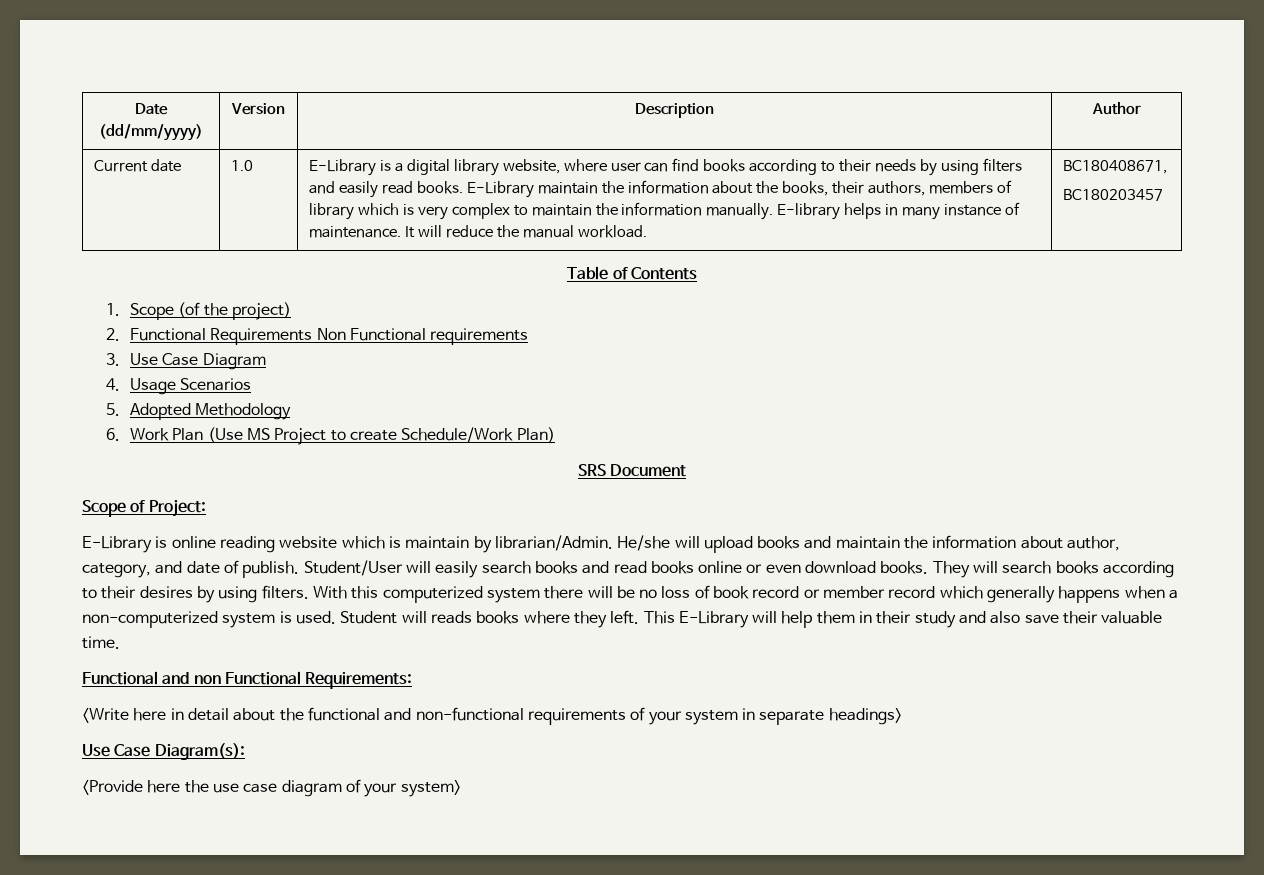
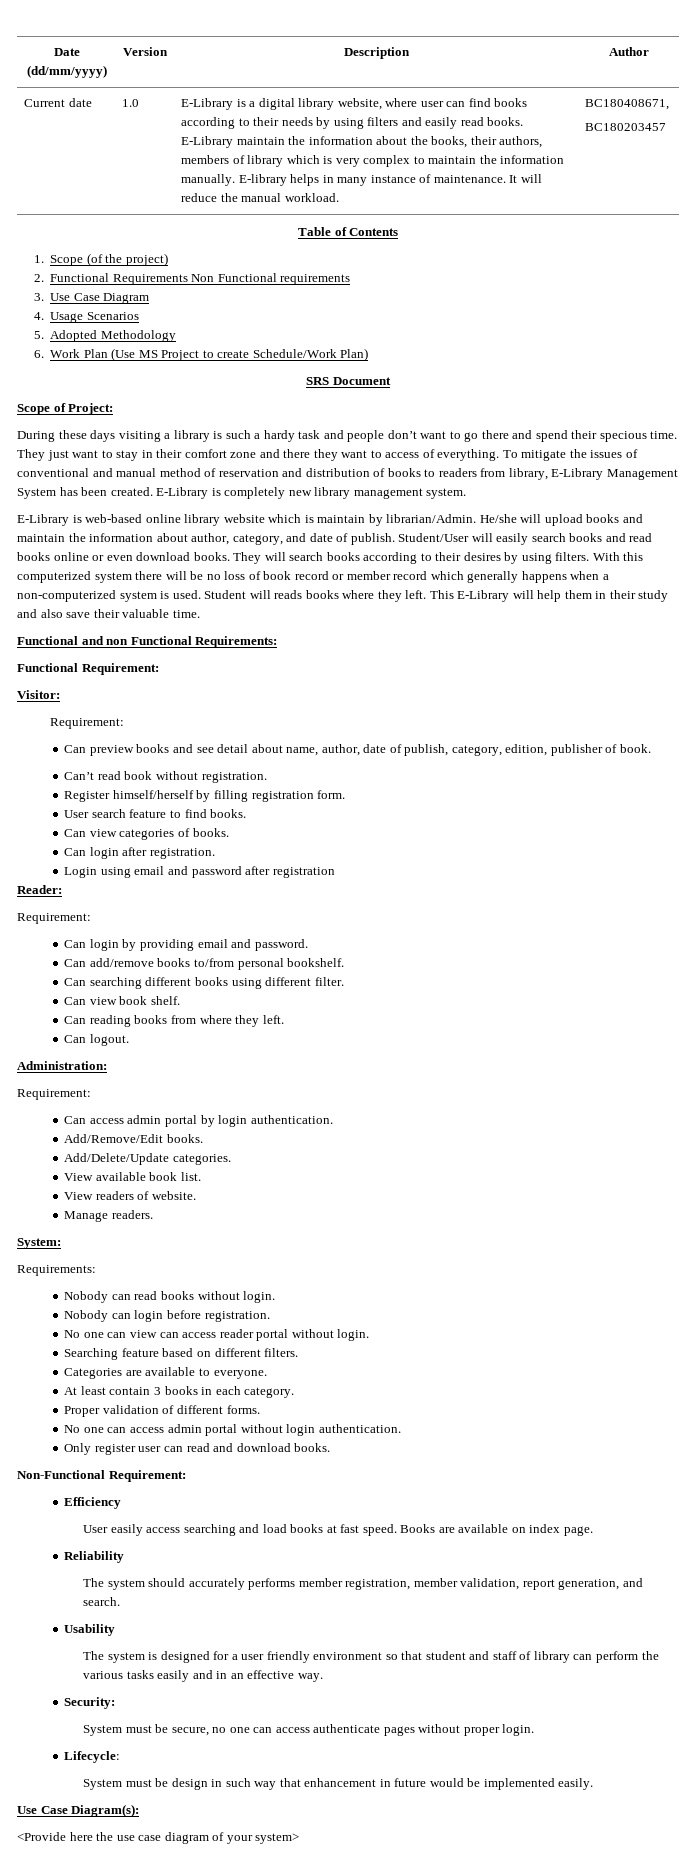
- E-Library is online reading website which is maintain by librarian/Admin.
+ During these days visiting a library is such a hardy task and people don’t want to go there and spend their specious time. They just want to stay in their comfort zone and there they want to access of everything. To mitigate the issues of conventional and manual method of reservation and distribution of books to readers from library, E-Library Management System has been created. E-Library is completely new library management system.
+ E-Library is web-based online library website which is maintain by librarian/Admin.
- <Write here in detail about the functional and non-functional requirements of your system in separate headings>
+ Functional Requirement:
+ Visitor:
+ Requirement:
+ Can preview books and see detail about name, author, date of publish, category, edition, publisher of book.
+ Can’t read book without registration.
+ Register himself/herself by filling registration form.
+ User search feature to find books.
+ Can view categories of books.
+ Can login after registration.
+ Login using email and password after registration
+ Reader:
+ Requirement:
+ Can login by providing email and password.
+ Can add/remove books to/from personal bookshelf.
+ Can searching different books using different filter.
+ Can view book shelf.
+ Can reading books from where they left.
+ Can logout.
+ Administration:
+ Requirement:
+ Can access admin portal by login authentication.
+ Add/Remove/Edit books.
+ Add/Delete/Update categories.
+ View available book list.
+ View readers of website.
+ Manage readers.
+ System:
+ Requirements:
+ Nobody can read books without login.
+ Nobody can login before registration.
+ No one can view can access reader portal without login.
+ Searching feature based on different filters.
+ Categories are available to everyone.
+ At least contain 3 books in each category.
+ Proper validation of different forms.
+ No one can access admin portal without login authentication.
+ Only register user can read and download books.
+ Non-Functional Requirement:
+ Efficiency
+ User easily access searching and load books at fast speed. Books are available on index page.
+ Reliability
+ The system should accurately performs member registration, member validation, report generation, and search.
+ Usability
+ The system is designed for a user friendly environment so that student and staff of library can perform the various tasks easily and in an effective way.
+ Security:
+ System must be secure, no one can access authenticate pages without proper login.
+ Lifecycle:
+ System must be design in such way that enhancement in future would be implemented easily.

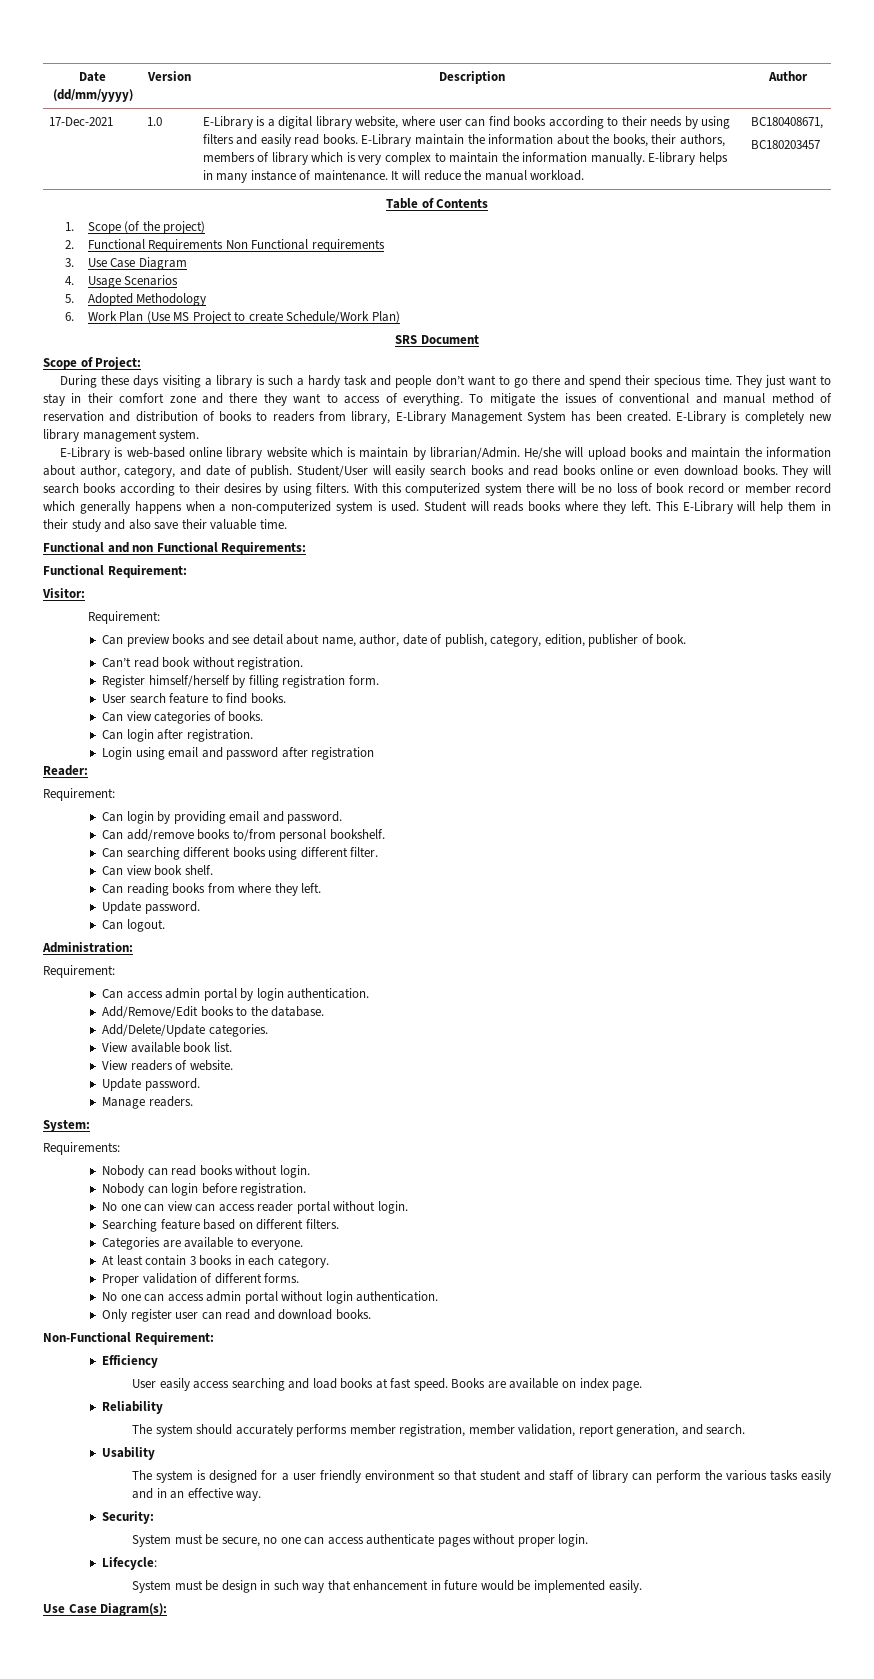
- Current date
+ 17-Dec-2021
  Can reading books from where they left.
+ Update password.
- Add/Remove/Edit books.
+ Add/Remove/Edit books to the database.
  View readers of website.
+ Update password.
- <Provide here the use case diagram of your system>

